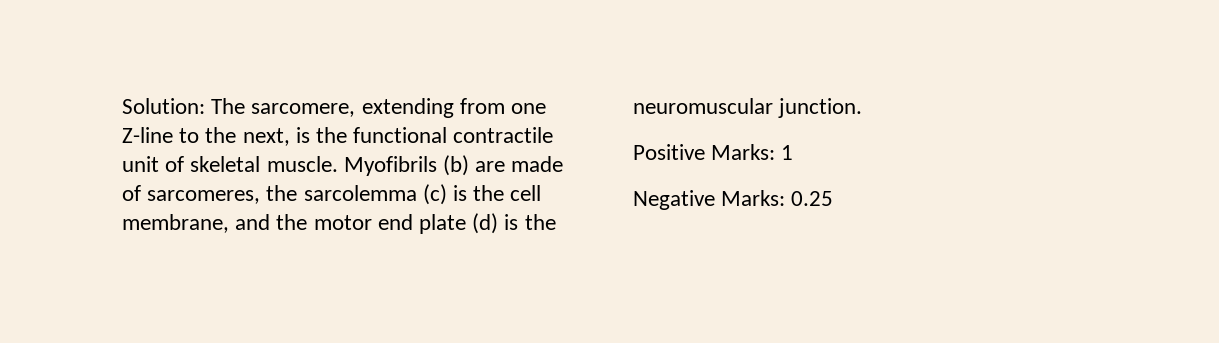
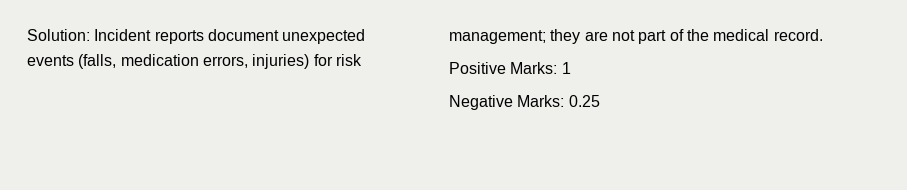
- Solution: The sarcomere, extending from one Z-line to the next, is the functional contractile unit of skeletal muscle. Myofibrils (b) are made of sarcomeres, the sarcolemma (c) is the cell membrane, and the motor end plate (d) is the neuromuscular junction.
+ Solution: Incident reports document unexpected events (falls, medication errors, injuries) for risk management; they are not part of the medical record.

